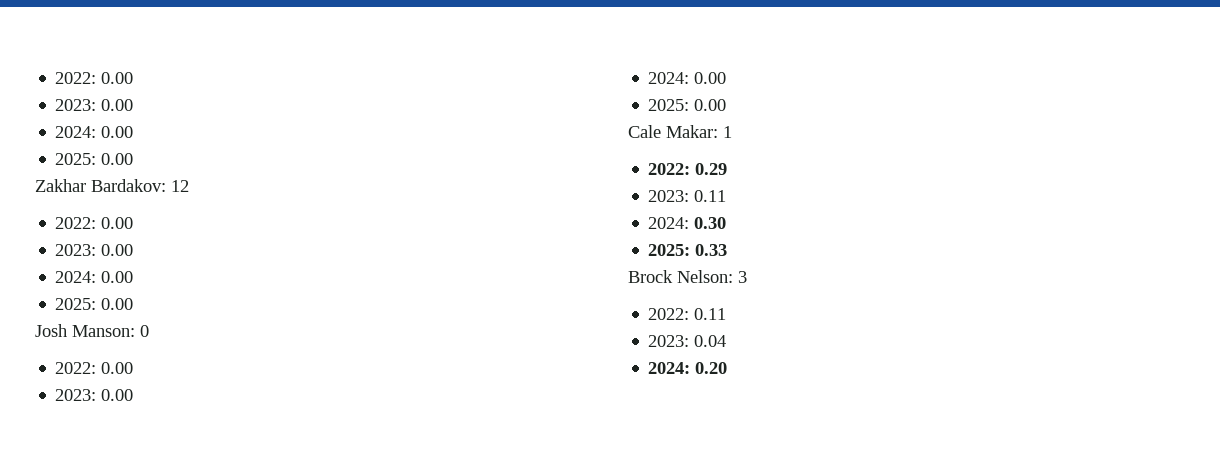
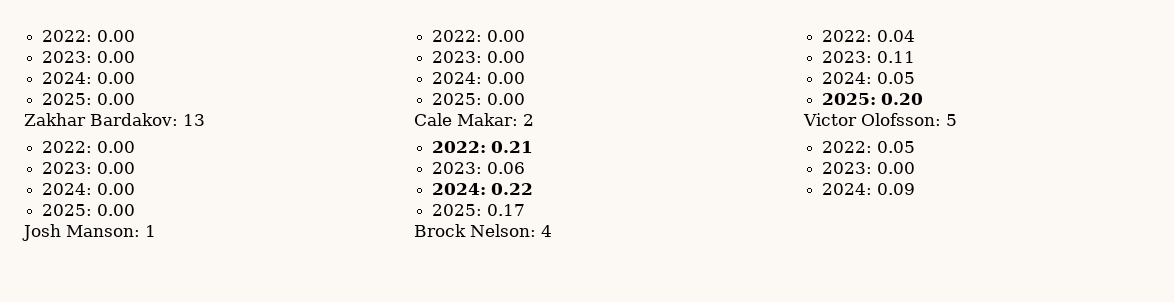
- Zakhar Bardakov: 12
+ Zakhar Bardakov: 13
- Josh Manson: 0
+ Josh Manson: 1
- Cale Makar: 1
- 2022: 0.29
+ Cale Makar: 2
+ 2022: 0.21
+ 2023: 0.06
+ 2024: 0.22
+ 2025: 0.17
+ Brock Nelson: 4
+ 2022: 0.04
- 2024: 0.30
- 2025: 0.33
- Brock Nelson: 3
- 2022: 0.11
- 2023: 0.04
- 2024: 0.20
+ 2024: 0.05
+ 2025: 0.20
+ Victor Olofsson: 5
+ 2022: 0.05
+ 2023: 0.00
+ 2024: 0.09

